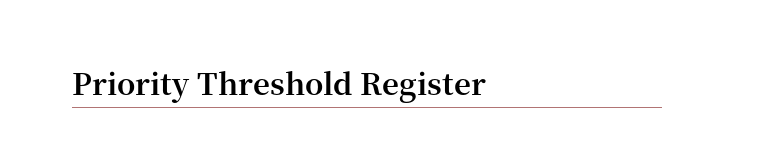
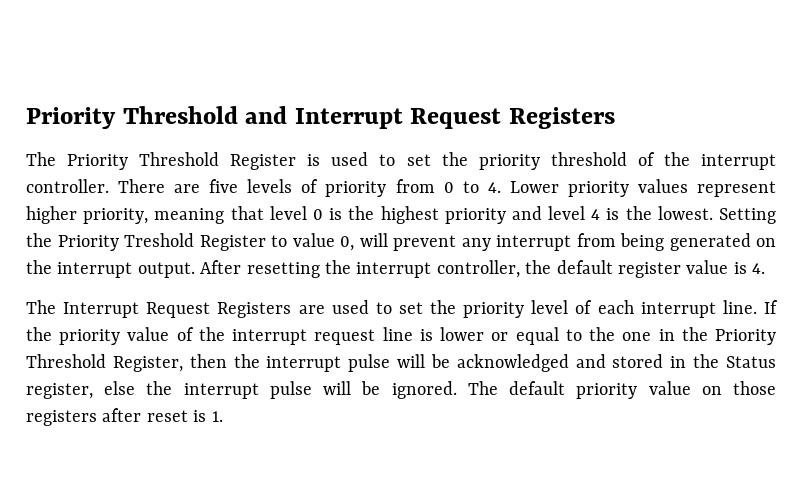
- Priority Threshold Register
+ Priority Threshold and Interrupt Request Registers
+ The Priority Threshold Register is used to set the priority threshold of the interrupt controller. There are five levels of priority from 0 to 4. Lower priority values represent higher priority, meaning that level 0 is the highest priority and level 4 is the lowest. Setting the Priority Treshold Register to value 0, will prevent any interrupt from being generated on the interrupt output. After resetting the interrupt controller, the default register value is 4.
+ The Interrupt Request Registers are used to set the priority level of each interrupt line. If the priority value of the interrupt request line is lower or equal to the one in the Priority Threshold Register, then the interrupt pulse will be acknowledged and stored in the Status register, else the interrupt pulse will be ignored. The default priority value on those registers after reset is 1.

